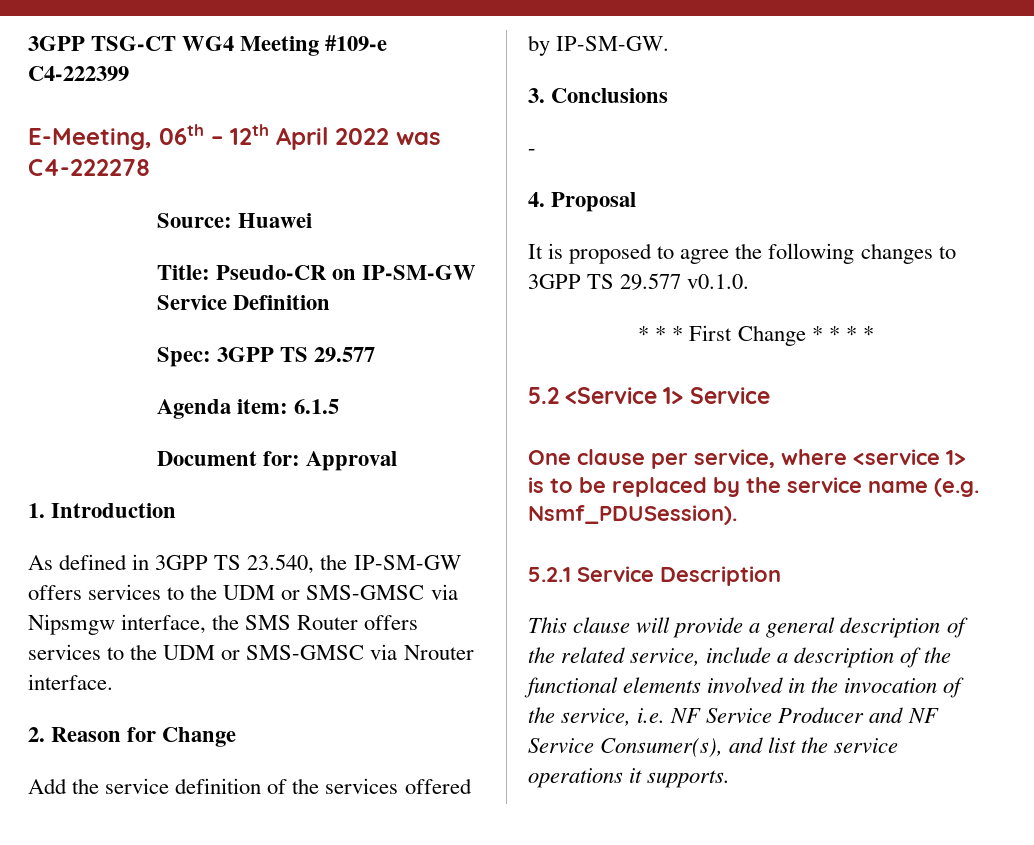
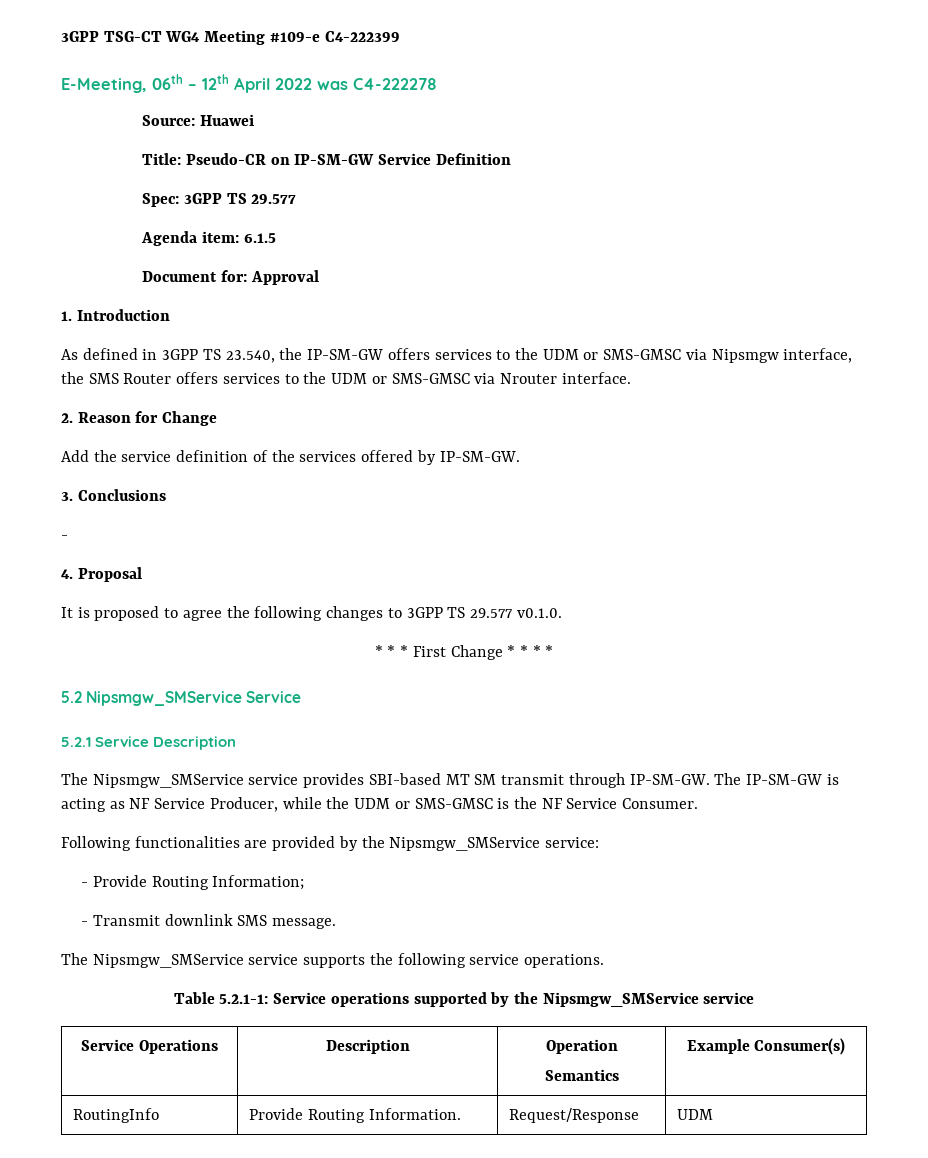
- 5.2 <Service 1> Service
+ 5.2 Nipsmgw_SMService Service
- One clause per service, where <service 1> is to be replaced by the service name (e.g. Nsmf_PDUSession).
  5.2.1 Service Description
- This clause will provide a general description of the related service, include a description of the functional elements involved in the invocation of the service, i.e. NF Service Producer and NF Service Consumer(s), and list the service operations it supports.
+ The Nipsmgw_SMService service provides SBI-based MT SM transmit through IP-SM-GW. The IP-SM-GW is acting as NF Service Producer, while the UDM or SMS-GMSC is the NF Service Consumer.
+ Following functionalities are provided by the Nipsmgw_SMService service:
+ - Provide Routing Information;
+ - Transmit downlink SMS message.
+ The Nipsmgw_SMService service supports the following service operations.
+ Table 5.2.1-1: Service operations supported by the Nipsmgw_SMService service
+ Service Operations | Description | Operation
+ Semantics | Example Consumer(s)
+ RoutingInfo | Provide Routing Information. | Request/Response | UDM

